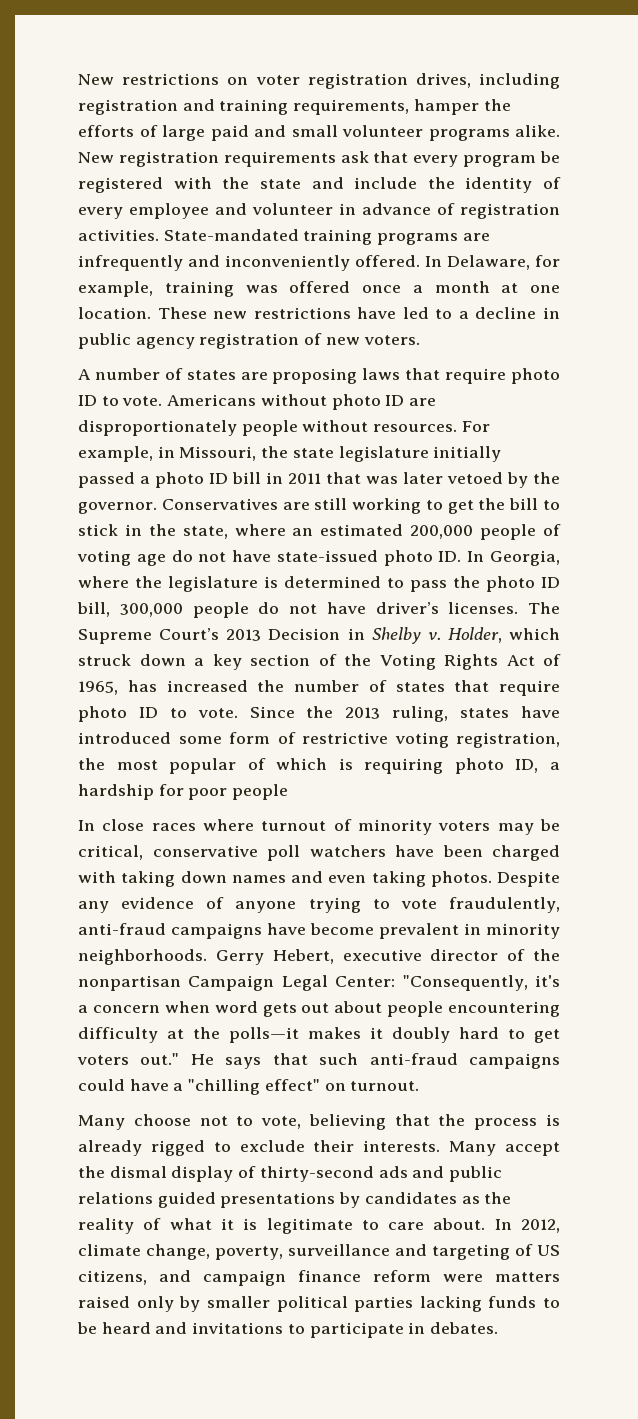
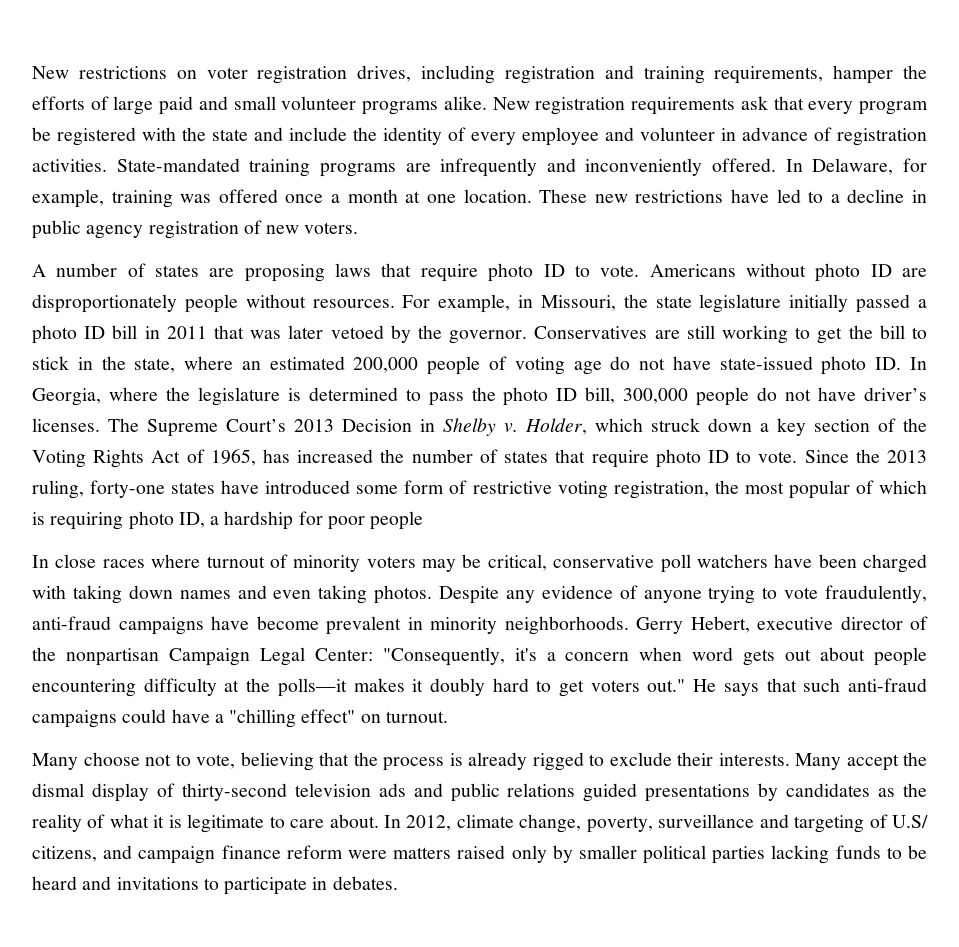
- Since the 2013 ruling, states have introduced some form of restrictive voting registration, the most popular of which is requiring photo ID, a hardship for poor people
+ Since the 2013 ruling, forty-one states have introduced some form of restrictive voting registration, the most popular of which is requiring photo ID, a hardship for poor people
- Many accept the dismal display of thirty-second ads and public relations guided presentations by candidates as the reality of what it is legitimate to care about.
+ Many accept the dismal display of thirty-second television ads and public relations guided presentations by candidates as the reality of what it is legitimate to care about.
- In 2012, climate change, poverty, surveillance and targeting of US citizens, and campaign finance reform were matters raised only by smaller political parties lacking funds to be heard and invitations to participate in debates.
+ In 2012, climate change, poverty, surveillance and targeting of U.S/ citizens, and campaign finance reform were matters raised only by smaller political parties lacking funds to be heard and invitations to participate in debates.

